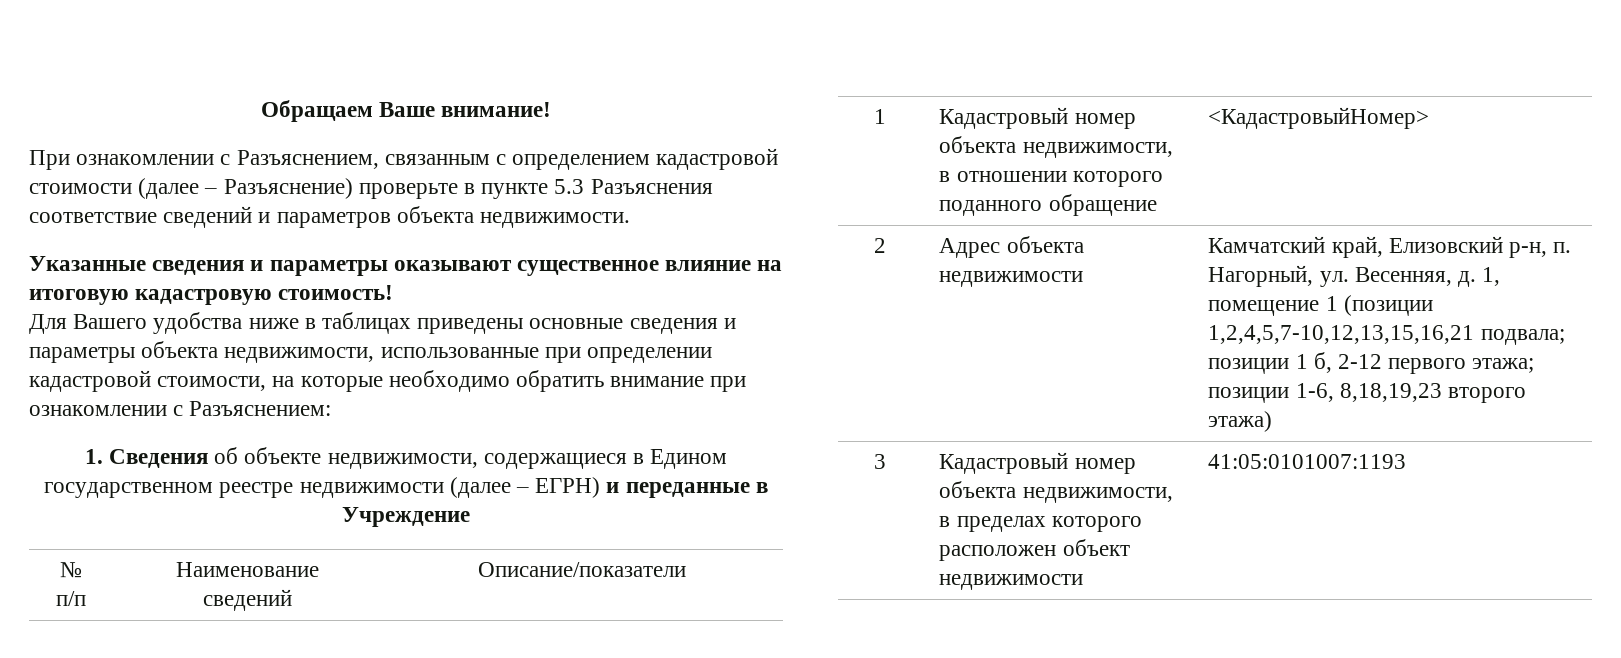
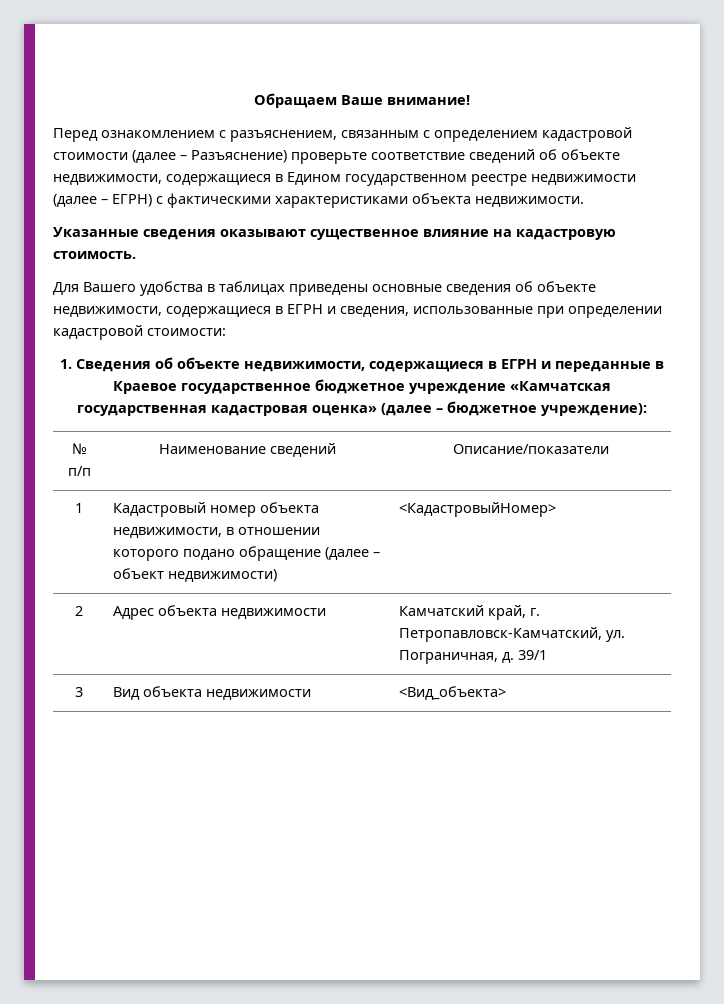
- При ознакомлении с Разъяснением, связанным с определением кадастровой стоимости (далее – Разъяснение) проверьте в пункте 5.3 Разъяснения соответствие сведений и параметров объекта недвижимости.
- Указанные сведения и параметры оказывают существенное влияние на итоговую кадастровую стоимость!
- Для Вашего удобства ниже в таблицах приведены основные сведения и параметры объекта недвижимости, использованные при определении кадастровой стоимости, на которые необходимо обратить внимание при ознакомлении с Разъяснением:
- 1. Сведения об объекте недвижимости, содержащиеся в Едином государственном реестре недвижимости (далее – ЕГРН) и переданные в Учреждение
+ Перед ознакомлением с разъяснением, связанным с определением кадастровой стоимости (далее – Разъяснение) проверьте соответствие сведений об объекте недвижимости, содержащиеся в Едином государственном реестре недвижимости (далее – ЕГРН) c фактическими характеристиками объекта недвижимости.
+ Указанные сведения оказывают существенное влияние на кадастровую стоимость.
+ Для Вашего удобства в таблицах приведены основные сведения об объекте недвижимости, содержащиеся в ЕГРН и сведения, использованные при определении кадастровой стоимости:
+ 1. Сведения об объекте недвижимости, содержащиеся в ЕГРН и переданные в Краевое государственное бюджетное учреждение «Камчатская государственная кадастровая оценка» (далее – бюджетное учреждение):
- 1 | Кадастровый номер объекта недвижимости, в отношении которого поданного обращение | <КадастровыйНомер>
+ 1 | Кадастровый номер объекта недвижимости, в отношении которого подано обращение (далее – объект недвижимости) | <КадастровыйНомер>
- 2 | Адрес объекта недвижимости | Камчатский край, Елизовский р-н, п. Нагорный, ул. Весенняя, д. 1, помещение 1 (позиции 1,2,4,5,7-10,12,13,15,16,21 подвала; позиции 1 б, 2-12 первого этажа; позиции 1-6, 8,18,19,23 второго этажа)
- 3 | Кадастровый номер объекта недвижимости, в пределах которого расположен объект недвижимости | 41:05:0101007:1193
+ 2 | Адрес объекта недвижимости | Камчатский край, г. Петропавловск-Камчатский, ул. Пограничная, д. 39/1
+ 3 | Вид объекта недвижимости | <Вид_объекта>

